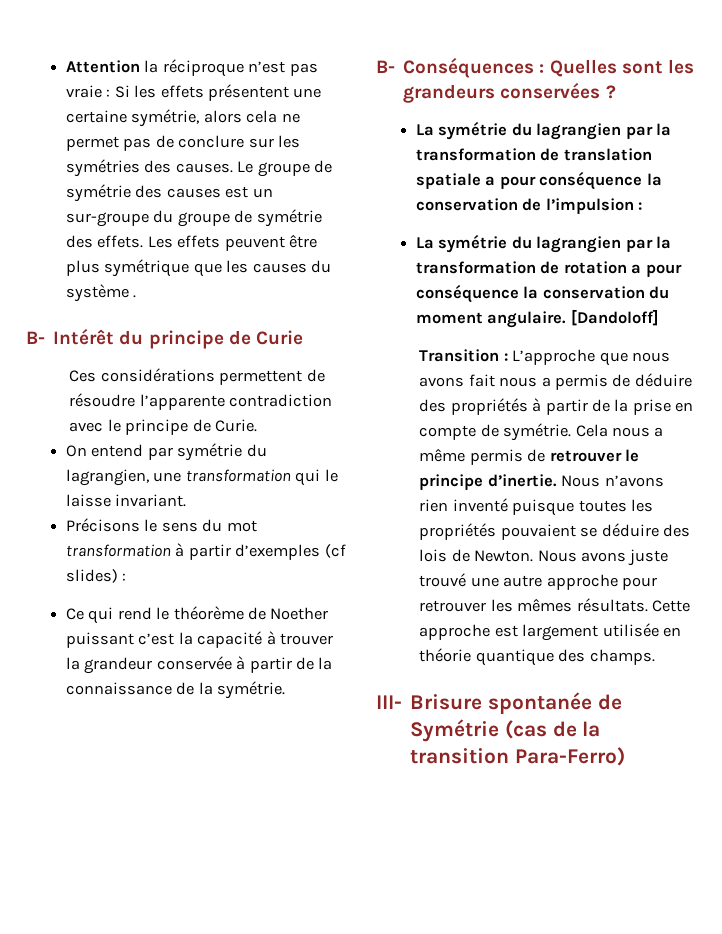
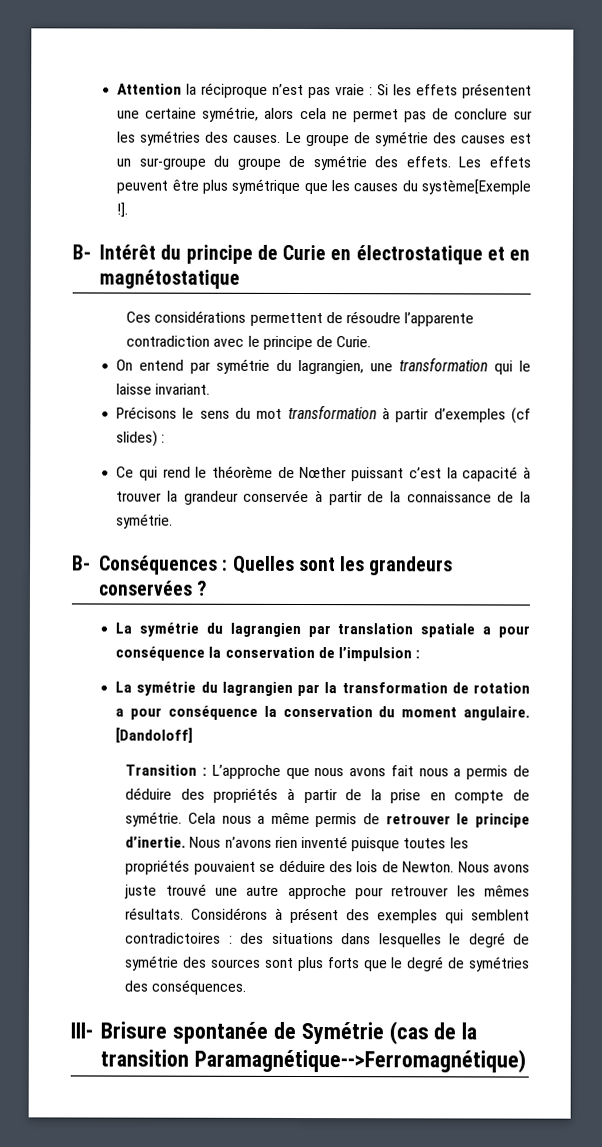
- Les effets peuvent être plus symétrique que les causes du système .
+ Les effets peuvent être plus symétrique que les causes du système[Exemple !].
- B- Intérêt du principe de Curie
+ B- Intérêt du principe de Curie en électrostatique et en magnétostatique
- Ce qui rend le théorème de Noether puissant c’est la capacité à trouver la grandeur conservée à partir de la connaissance de la symétrie.
+ Ce qui rend le théorème de Nœther puissant c’est la capacité à trouver la grandeur conservée à partir de la connaissance de la symétrie.
- La symétrie du lagrangien par la transformation de translation spatiale a pour conséquence la conservation de l’impulsion :
+ La symétrie du lagrangien par translation spatiale a pour conséquence la conservation de l’impulsion :
- Cette approche est largement utilisée en théorie quantique des champs.
+ Considérons à présent des exemples qui semblent contradictoires : des situations dans lesquelles le degré de symétrie des sources sont plus forts que le degré de symétries des conséquences.
- III- Brisure spontanée de Symétrie (cas de la transition Para-Ferro)
+ III- Brisure spontanée de Symétrie (cas de la transition Paramagnétique-->Ferromagnétique)

